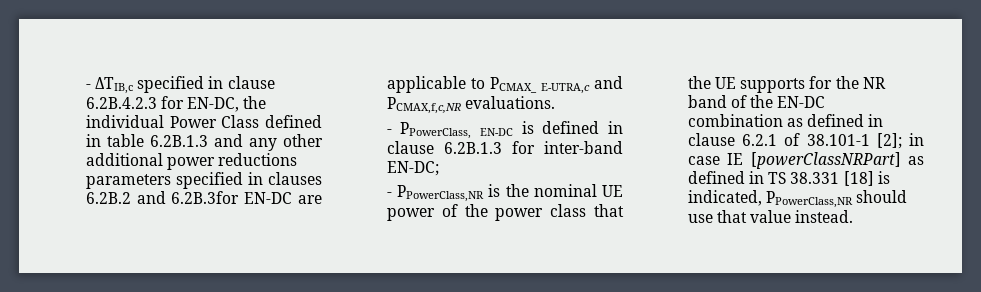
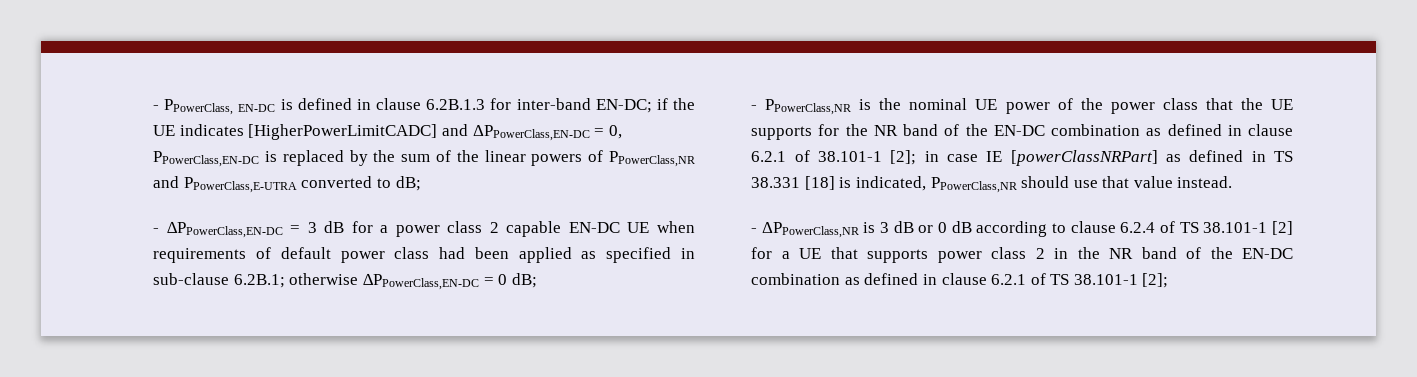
- - ΔTIB,c specified in clause 6.2B.4.2.3 for EN-DC, the individual Power Class defined in table 6.2B.1.3 and any other additional power reductions parameters specified in clauses 6.2B.2 and 6.2B.3for EN-DC are applicable to PCMAX_ E-UTRA,c and PCMAX,f,c,NR evaluations.
- - PPowerClass, EN-DC is defined in clause 6.2B.1.3 for inter-band EN-DC;
+ - PPowerClass, EN-DC is defined in clause 6.2B.1.3 for inter-band EN-DC; if the UE indicates [HigherPowerLimitCADC] and ΔPPowerClass,EN-DC = 0, PPowerClass,EN-DC is replaced by the sum of the linear powers of PPowerClass,NR and PPowerClass,E-UTRA converted to dB;
+ - ∆PPowerClass,EN-DC = 3 dB for a power class 2 capable EN-DC UE when requirements of default power class had been applied as specified in sub-clause 6.2B.1; otherwise ∆PPowerClass,EN-DC = 0 dB;
+ - ΔPPowerClass,NR is 3 dB or 0 dB according to clause 6.2.4 of TS 38.101-1 [2] for a UE that supports power class 2 in the NR band of the EN-DC combination as defined in clause 6.2.1 of TS 38.101-1 [2];

